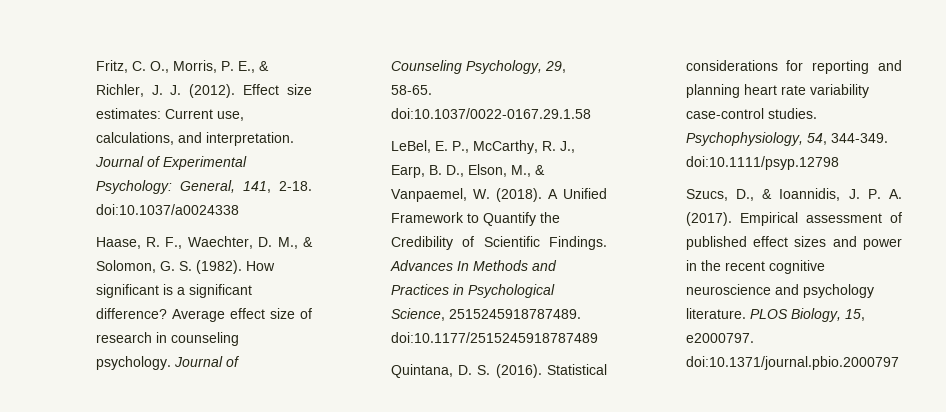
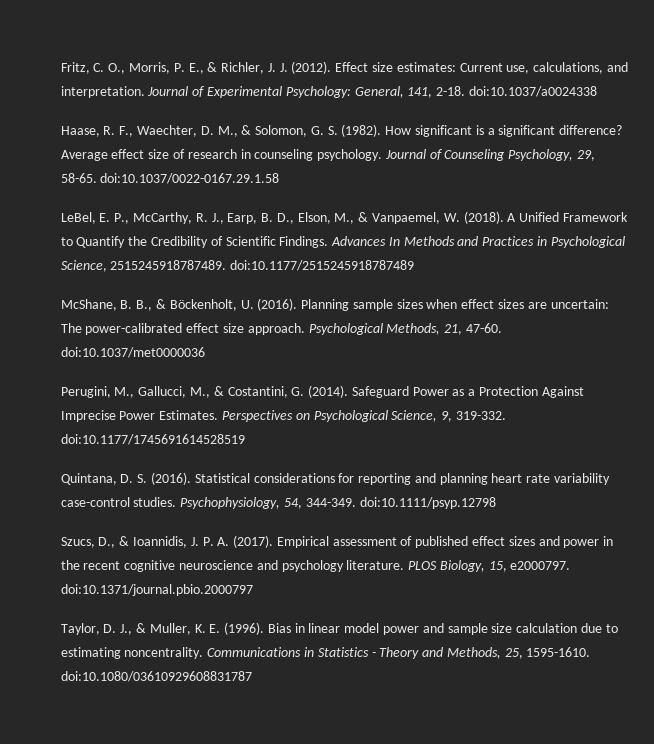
+ McShane, B. B., & Böckenholt, U. (2016). Planning sample sizes when effect sizes are uncertain: The power-calibrated effect size approach. Psychological Methods, 21, 47-60. doi:10.1037/met0000036
+ Perugini, M., Gallucci, M., & Costantini, G. (2014). Safeguard Power as a Protection Against Imprecise Power Estimates. Perspectives on Psychological Science, 9, 319-332. doi:10.1177/1745691614528519
+ Taylor, D. J., & Muller, K. E. (1996). Bias in linear model power and sample size calculation due to estimating noncentrality. Communications in Statistics - Theory and Methods, 25, 1595-1610. doi:10.1080/03610929608831787

